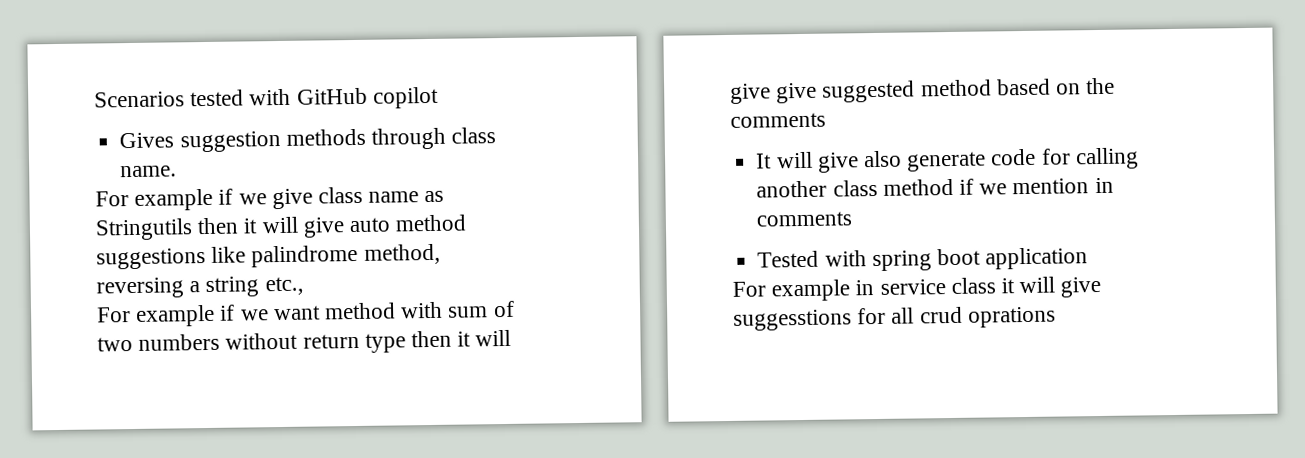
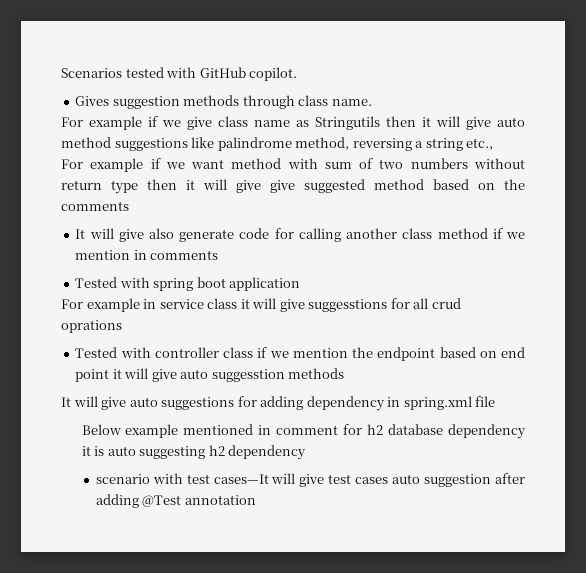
- Scenarios tested with GitHub copilot
+ Scenarios tested with GitHub copilot.
+ Tested with controller class if we mention the endpoint based on end point it will give auto suggesstion methods
+ It will give auto suggestions for adding dependency in spring.xml file
+ Below example mentioned in comment for h2 database dependency it is auto suggesting h2 dependency
+ scenario with test cases—It will give test cases auto suggestion after adding @Test annotation

